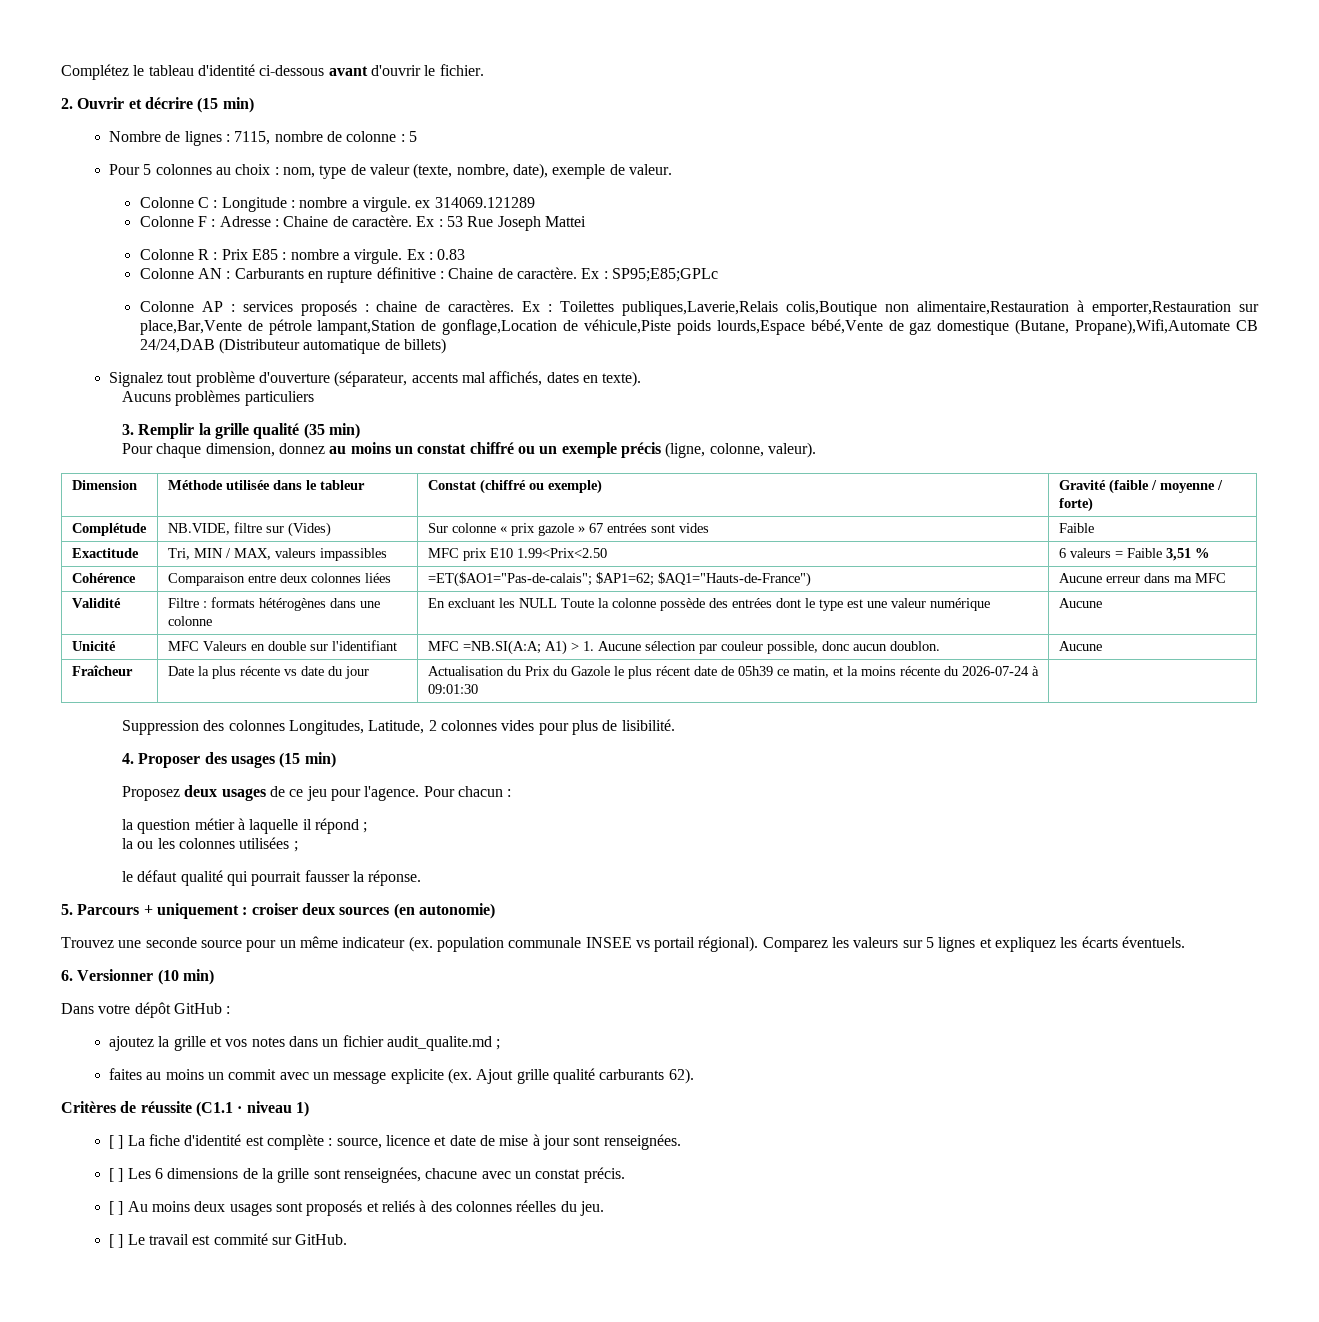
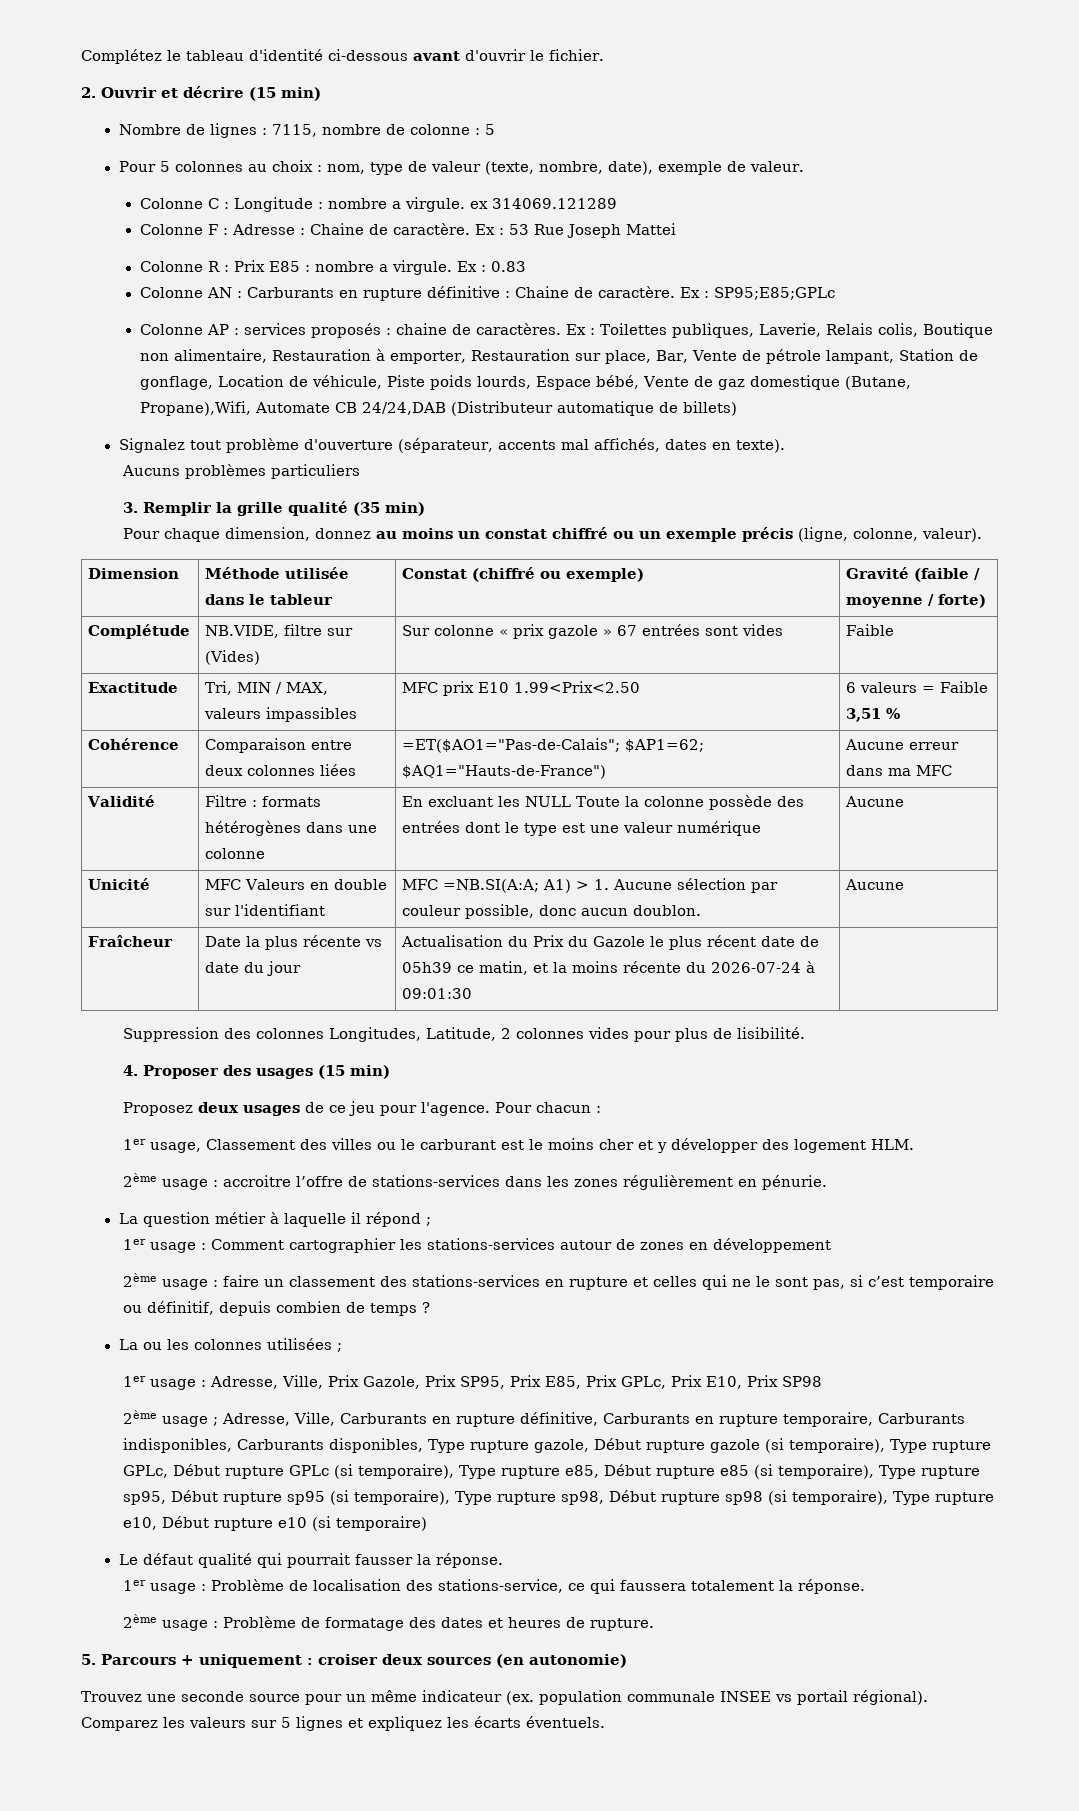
- Ex : Toilettes publiques,Laverie,Relais colis,Boutique non alimentaire,Restauration à emporter,Restauration sur place,Bar,Vente de pétrole lampant,Station de gonflage,Location de véhicule,Piste poids lourds,Espace bébé,Vente de gaz domestique (Butane, Propane),Wifi,Automate CB 24/24,DAB (Distributeur automatique de billets)
+ Ex : Toilettes publiques, Laverie, Relais colis, Boutique non alimentaire, Restauration à emporter, Restauration sur place, Bar, Vente de pétrole lampant, Station de gonflage, Location de véhicule, Piste poids lourds, Espace bébé, Vente de gaz domestique (Butane, Propane),Wifi, Automate CB 24/24,DAB (Distributeur automatique de billets)
- Cohérence | Comparaison entre deux colonnes liées | =ET($AO1="Pas-de-calais"; $AP1=62; $AQ1="Hauts-de-France") | Aucune erreur dans ma MFC
+ Cohérence | Comparaison entre deux colonnes liées | =ET($AO1="Pas-de-Calais"; $AP1=62; $AQ1="Hauts-de-France") | Aucune erreur dans ma MFC
- la question métier à laquelle il répond ;
+ 1er usage, Classement des villes ou le carburant est le moins cher et y développer des logement HLM.
+ 2ème usage : accroitre l’offre de stations-services dans les zones régulièrement en pénurie.
+ La question métier à laquelle il répond ;
- la ou les colonnes utilisées ;
+ 1er usage : Comment cartographier les stations-services autour de zones en développement
+ 2ème usage : faire un classement des stations-services en rupture et celles qui ne le sont pas, si c’est temporaire ou définitif, depuis combien de temps ?
+ La ou les colonnes utilisées ;
- le défaut qualité qui pourrait fausser la réponse.
+ 1er usage : Adresse, Ville, Prix Gazole, Prix SP95, Prix E85, Prix GPLc, Prix E10, Prix SP98
+ 2ème usage ; Adresse, Ville, Carburants en rupture définitive, Carburants en rupture temporaire, Carburants indisponibles, Carburants disponibles, Type rupture gazole, Début rupture gazole (si temporaire), Type rupture GPLc, Début rupture GPLc (si temporaire), Type rupture e85, Début rupture e85 (si temporaire), Type rupture sp95, Début rupture sp95 (si temporaire), Type rupture sp98, Début rupture sp98 (si temporaire), Type rupture e10, Début rupture e10 (si temporaire)
+ Le défaut qualité qui pourrait fausser la réponse.
+ 1er usage : Problème de localisation des stations-service, ce qui faussera totalement la réponse.
+ 2ème usage : Problème de formatage des dates et heures de rupture.
- 6. Versionner (10 min)
- Dans votre dépôt GitHub :
- ajoutez la grille et vos notes dans un fichier audit_qualite.md ;
- faites au moins un commit avec un message explicite (ex. Ajout grille qualité carburants 62).
- Critères de réussite (C1.1 · niveau 1)
- [ ] La fiche d'identité est complète : source, licence et date de mise à jour sont renseignées.
- [ ] Les 6 dimensions de la grille sont renseignées, chacune avec un constat précis.
- [ ] Au moins deux usages sont proposés et reliés à des colonnes réelles du jeu.
- [ ] Le travail est commité sur GitHub.

